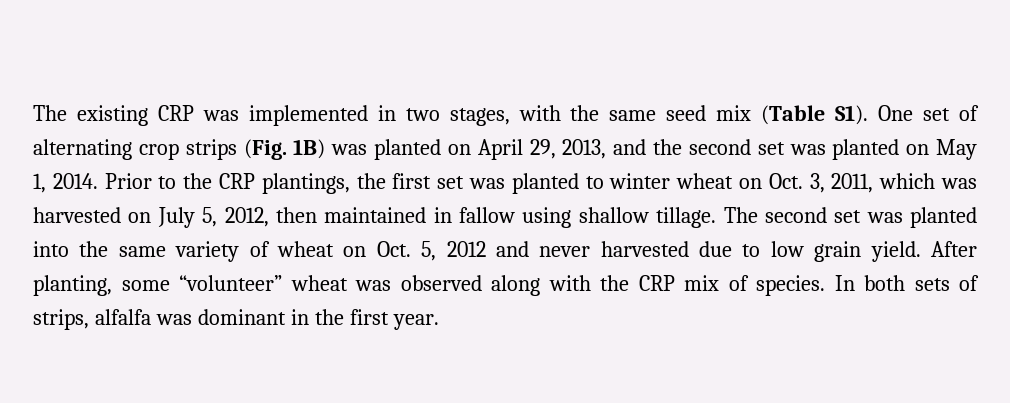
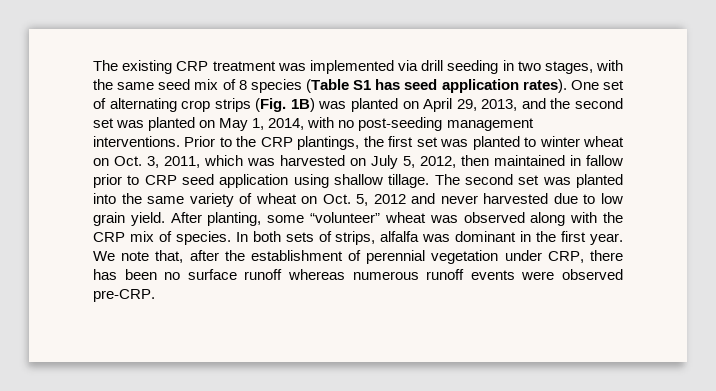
- The existing CRP was implemented in two stages, with the same seed mix (Table S1). One set of alternating crop strips (Fig. 1B) was planted on April 29, 2013, and the second set was planted on May 1, 2014.
+ The existing CRP treatment was implemented via drill seeding in two stages, with the same seed mix of 8 species (Table S1 has seed application rates). One set of alternating crop strips (Fig. 1B) was planted on April 29, 2013, and the second set was planted on May 1, 2014, with no post-seeding management interventions.
- Prior to the CRP plantings, the first set was planted to winter wheat on Oct. 3, 2011, which was harvested on July 5, 2012, then maintained in fallow using shallow tillage.
+ Prior to the CRP plantings, the first set was planted to winter wheat on Oct. 3, 2011, which was harvested on July 5, 2012, then maintained in fallow prior to CRP seed application using shallow tillage.
+ We note that, after the establishment of perennial vegetation under CRP, there has been no surface runoff whereas numerous runoff events were observed pre-CRP.

